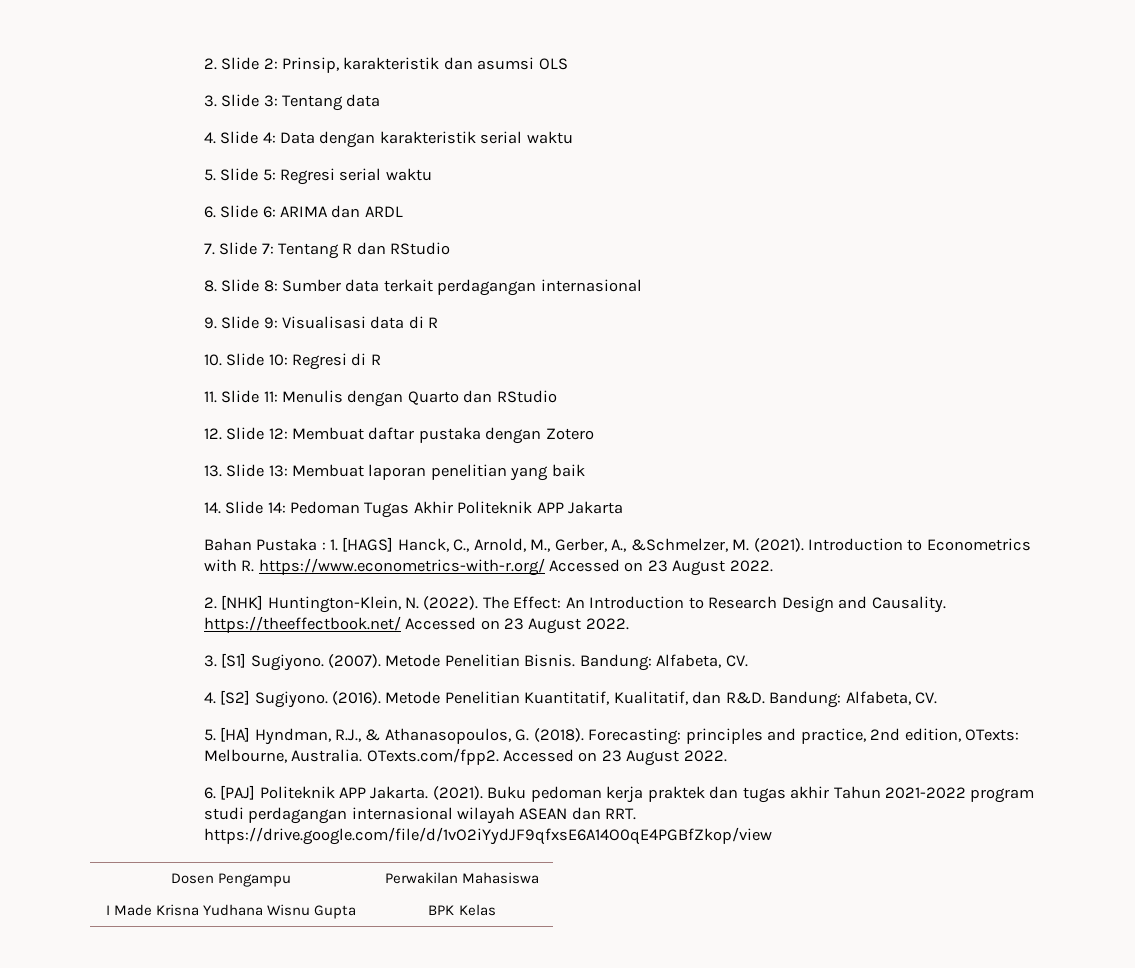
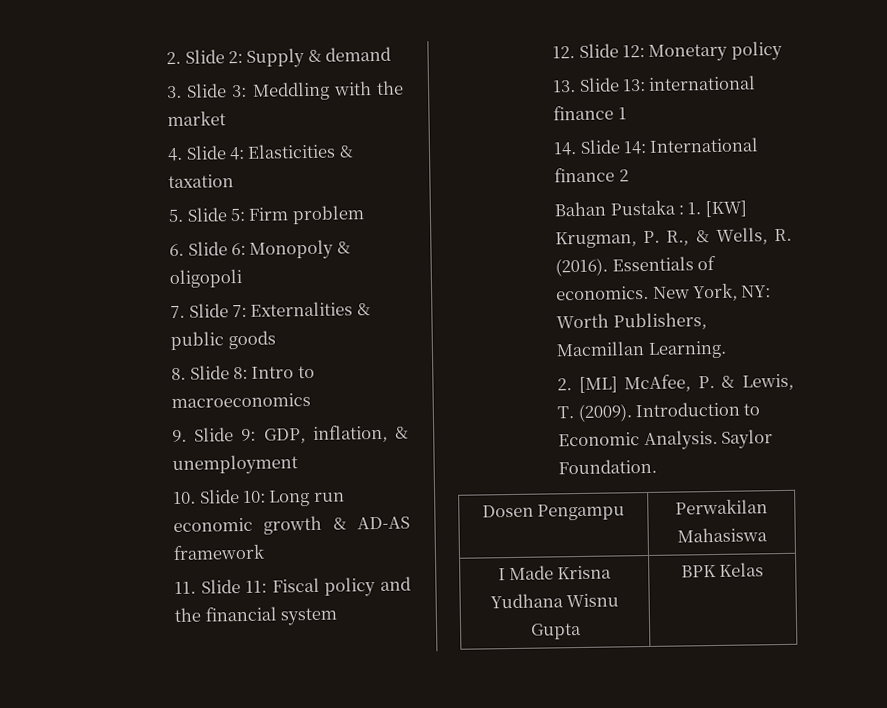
- 2. Slide 2: Prinsip, karakteristik dan asumsi OLS
+ 2. Slide 2: Supply & demand
- 3. Slide 3: Tentang data
+ 3. Slide 3: Meddling with the market
- 4. Slide 4: Data dengan karakteristik serial waktu
+ 4. Slide 4: Elasticities & taxation
- 5. Slide 5: Regresi serial waktu
+ 5. Slide 5: Firm problem
- 6. Slide 6: ARIMA dan ARDL
+ 6. Slide 6: Monopoly & oligopoli
- 7. Slide 7: Tentang R dan RStudio
+ 7. Slide 7: Externalities & public goods
- 8. Slide 8: Sumber data terkait perdagangan internasional
+ 8. Slide 8: Intro to macroeconomics
- 9. Slide 9: Visualisasi data di R
+ 9. Slide 9: GDP, inflation, & unemployment
- 10. Slide 10: Regresi di R
- 11. Slide 11: Menulis dengan Quarto dan RStudio
- 12. Slide 12: Membuat daftar pustaka dengan Zotero
- 13. Slide 13: Membuat laporan penelitian yang baik
- 14. Slide 14: Pedoman Tugas Akhir Politeknik APP Jakarta
- Bahan Pustaka : 1. [HAGS] Hanck, C., Arnold, M., Gerber, A., &Schmelzer, M. (2021). Introduction to Econometrics with R. https://www.econometrics-with-r.org/ Accessed on 23 August 2022.
- 2. [NHK] Huntington-Klein, N. (2022). The Effect: An Introduction to Research Design and Causality. https://theeffectbook.net/ Accessed on 23 August 2022.
- 3. [S1] Sugiyono. (2007). Metode Penelitian Bisnis. Bandung: Alfabeta, CV.
- 4. [S2] Sugiyono. (2016). Metode Penelitian Kuantitatif, Kualitatif, dan R&D. Bandung: Alfabeta, CV.
- 5. [HA] Hyndman, R.J., & Athanasopoulos, G. (2018). Forecasting: principles and practice, 2nd edition, OTexts: Melbourne, Australia. OTexts.com/fpp2. Accessed on 23 August 2022.
- 6. [PAJ] Politeknik APP Jakarta. (2021). Buku pedoman kerja praktek dan tugas akhir Tahun 2021-2022 program studi perdagangan internasional wilayah ASEAN dan RRT. https://drive.google.com/file/d/1vO2iYydJF9qfxsE6A14O0qE4PGBfZkop/view
+ 10. Slide 10: Long run economic growth & AD-AS framework
+ 11. Slide 11: Fiscal policy and the financial system
+ 12. Slide 12: Monetary policy
+ 13. Slide 13: international finance 1
+ 14. Slide 14: International finance 2
+ Bahan Pustaka : 1. [KW] Krugman, P. R., & Wells, R. (2016). Essentials of economics. New York, NY: Worth Publishers, Macmillan Learning.
+ 2. [ML] McAfee, P. & Lewis, T. (2009). Introduction to Economic Analysis. Saylor Foundation.

